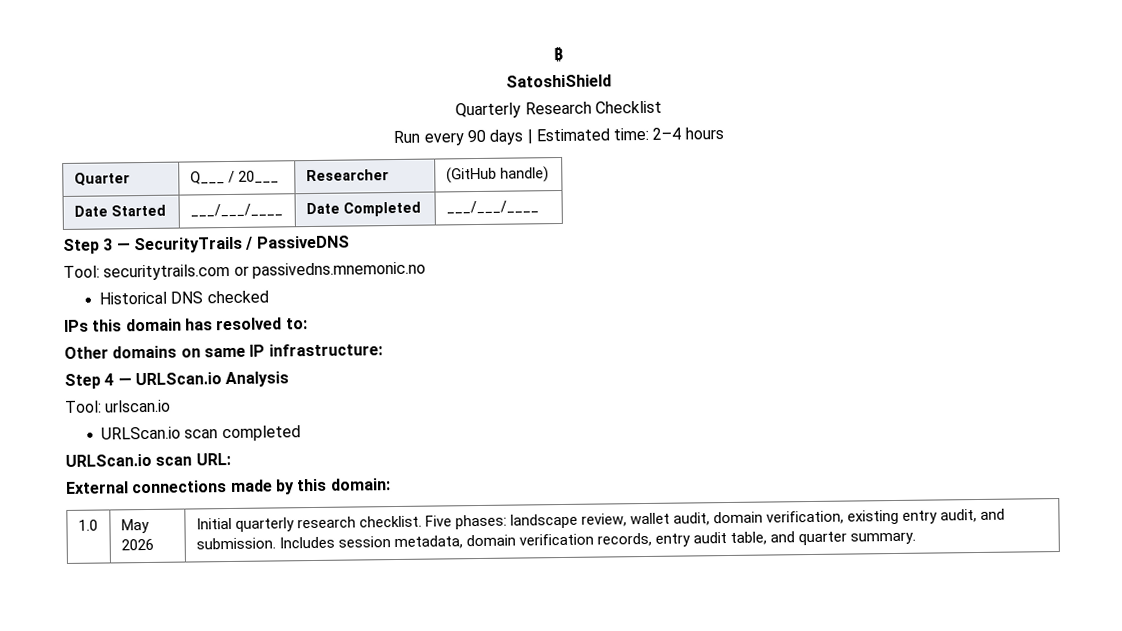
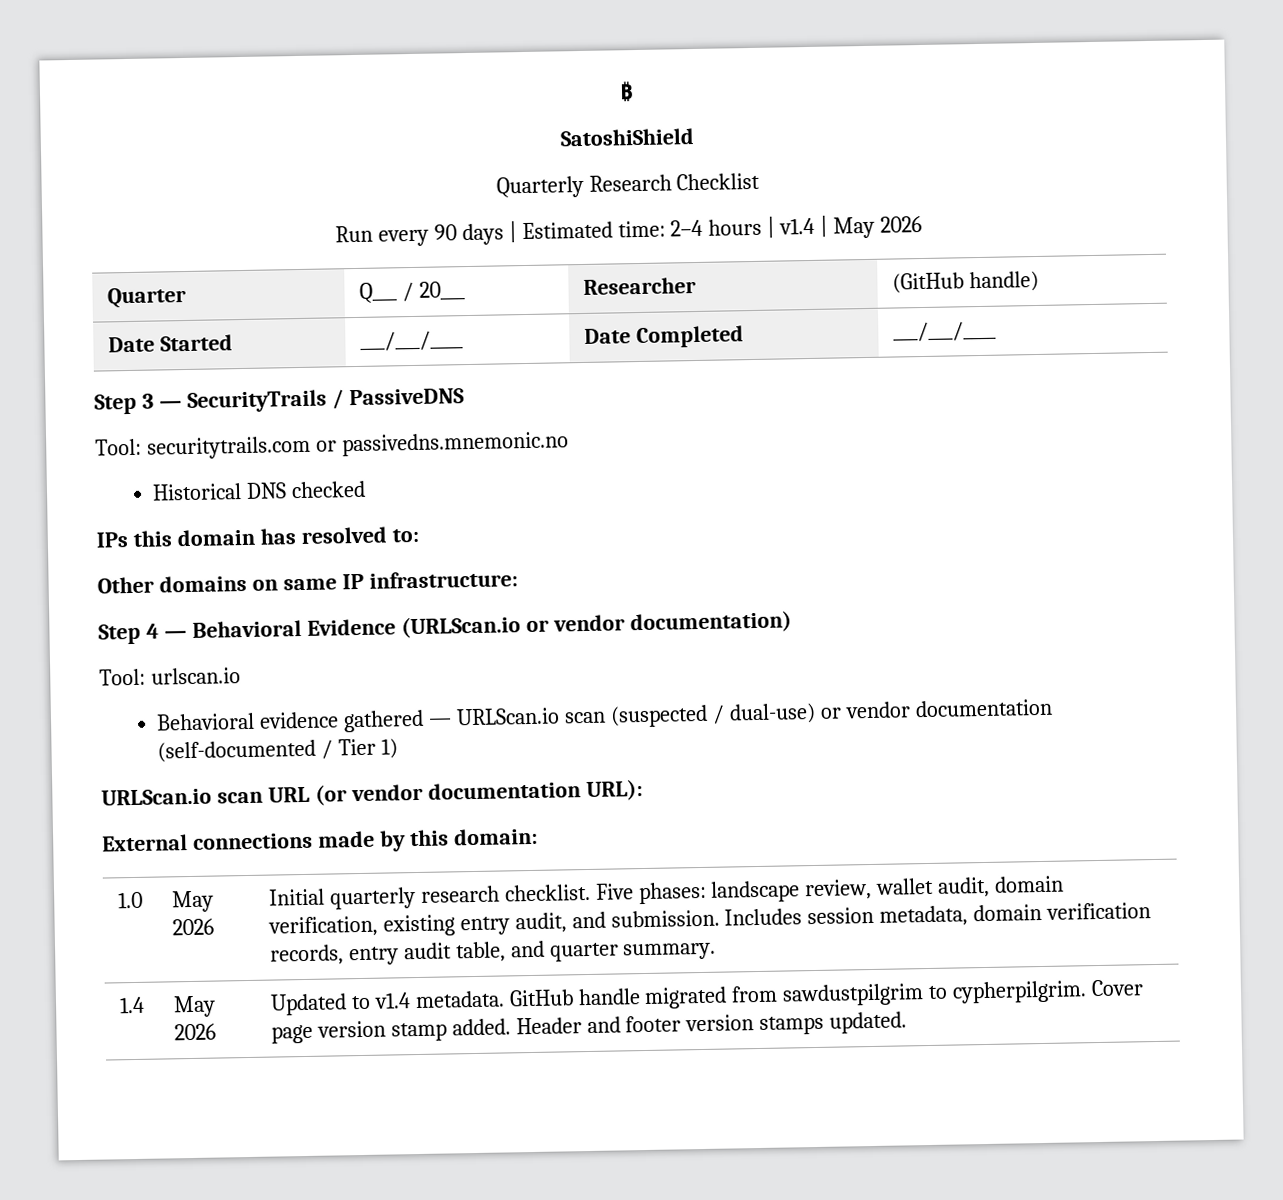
- Run every 90 days | Estimated time: 2–4 hours
+ Run every 90 days | Estimated time: 2–4 hours | v1.4 | May 2026
- Step 4 — URLScan.io Analysis
+ Step 4 — Behavioral Evidence (URLScan.io or vendor documentation)
  Tool: urlscan.io
- URLScan.io scan completed
- URLScan.io scan URL:
+ Behavioral evidence gathered — URLScan.io scan (suspected / dual-use) or vendor documentation (self-documented / Tier 1)
+ URLScan.io scan URL (or vendor documentation URL):
+ 1.4 | May 2026 | Updated to v1.4 metadata. GitHub handle migrated from sawdustpilgrim to cypherpilgrim. Cover page version stamp added. Header and footer version stamps updated.

